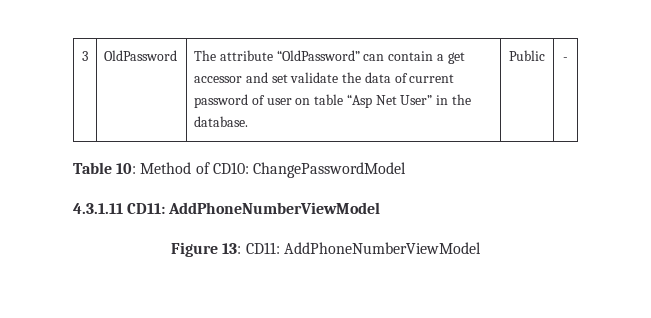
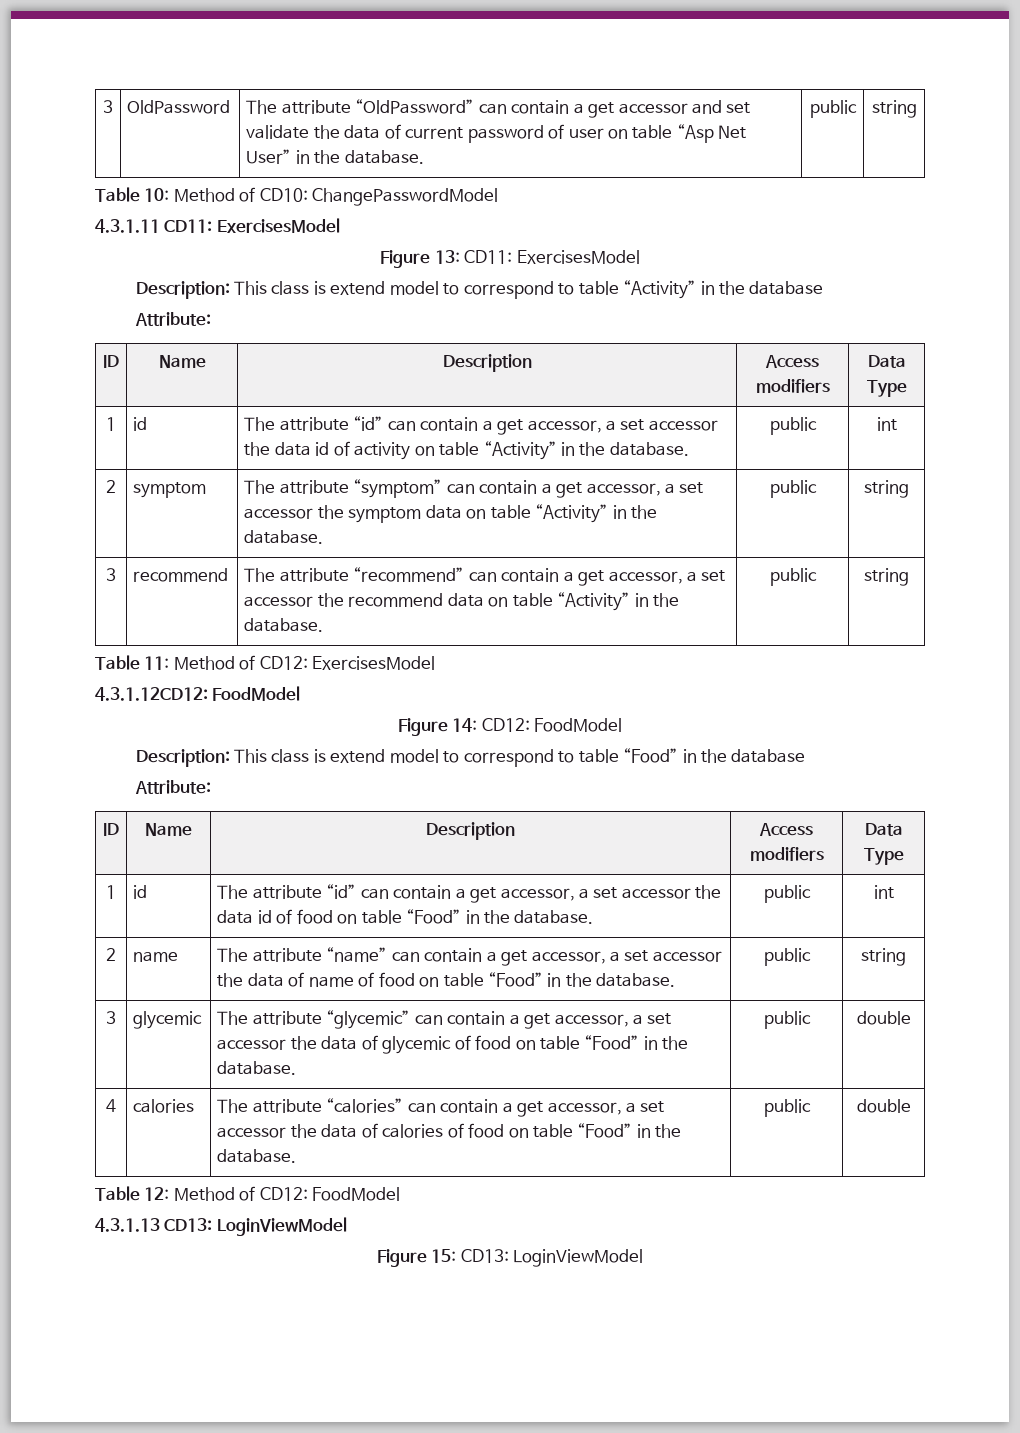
- 3 | OldPassword | The attribute “OldPassword” can contain a get accessor and set validate the data of current password of user on table “Asp Net User” in the database. | Public | -
+ 3 | OldPassword | The attribute “OldPassword” can contain a get accessor and set validate the data of current password of user on table “Asp Net User” in the database. | public | string
- 4.3.1.11 CD11: AddPhoneNumberViewModel
+ 4.3.1.11 CD11: ExercisesModel
- Figure 13: CD11: AddPhoneNumberViewModel
+ Figure 13: CD11: ExercisesModel
+ Description: This class is extend model to correspond to table “Activity” in the database
+ Attribute:
+ ID | Name | Description | Access modifiers | Data Type
+ 1 | id | The attribute “id” can contain a get accessor, a set accessor the data id of activity on table “Activity” in the database. | public | int
+ 2 | symptom | The attribute “symptom” can contain a get accessor, a set accessor the symptom data on table “Activity” in the database. | public | string
+ 3 | recommend | The attribute “recommend” can contain a get accessor, a set accessor the recommend data on table “Activity” in the database. | public | string
+ Table 11: Method of CD12: ExercisesModel
+ 4.3.1.12CD12: FoodModel
+ Figure 14: CD12: FoodModel
+ Description: This class is extend model to correspond to table “Food” in the database
+ Attribute:
+ ID | Name | Description | Access modifiers | Data Type
+ 1 | id | The attribute “id” can contain a get accessor, a set accessor the data id of food on table “Food” in the database. | public | int
+ 2 | name | The attribute “name” can contain a get accessor, a set accessor the data of name of food on table “Food” in the database. | public | string
+ 3 | glycemic | The attribute “glycemic” can contain a get accessor, a set accessor the data of glycemic of food on table “Food” in the database. | public | double
+ 4 | calories | The attribute “calories” can contain a get accessor, a set accessor the data of calories of food on table “Food” in the database. | public | double
+ Table 12: Method of CD12: FoodModel
+ 4.3.1.13 CD13: LoginViewModel
+ Figure 15: CD13: LoginViewModel

